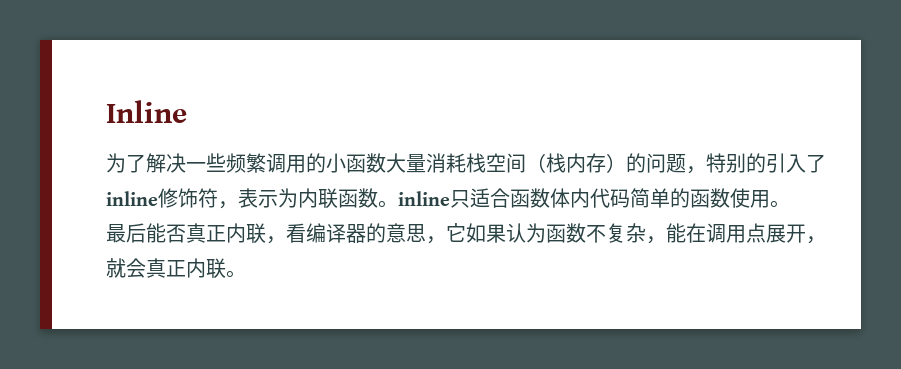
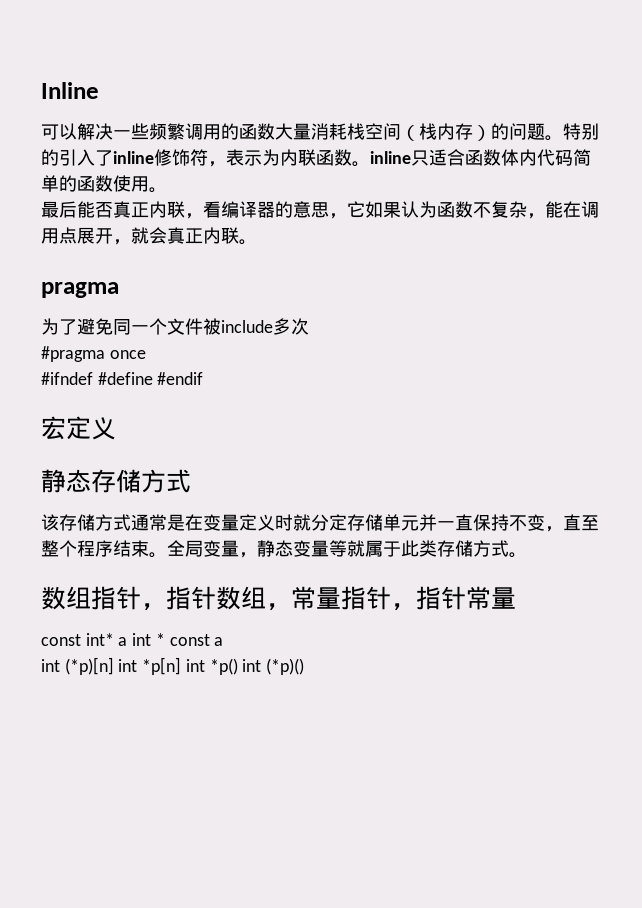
- 为了解决一些频繁调用的小函数大量消耗栈空间（栈内存）的问题，特别的引入了inline修饰符，表示为内联函数。inline只适合函数体内代码简单的函数使用。
+ 可以解决一些频繁调用的函数大量消耗栈空间（栈内存）的问题。特别的引入了inline修饰符，表示为内联函数。inline只适合函数体内代码简单的函数使用。
+ pragma
+ 为了避免同一个文件被include多次
+ #pragma once
+ #ifndef #define #endif
+ 宏定义
+ 静态存储方式
+ 该存储方式通常是在变量定义时就分定存储单元并一直保持不变，直至整个程序结束。全局变量，静态变量等就属于此类存储方式。
+ 数组指针，指针数组，常量指针，指针常量
+ const int* a int * const a
+ int (*p)[n] int *p[n] int *p() int (*p)()

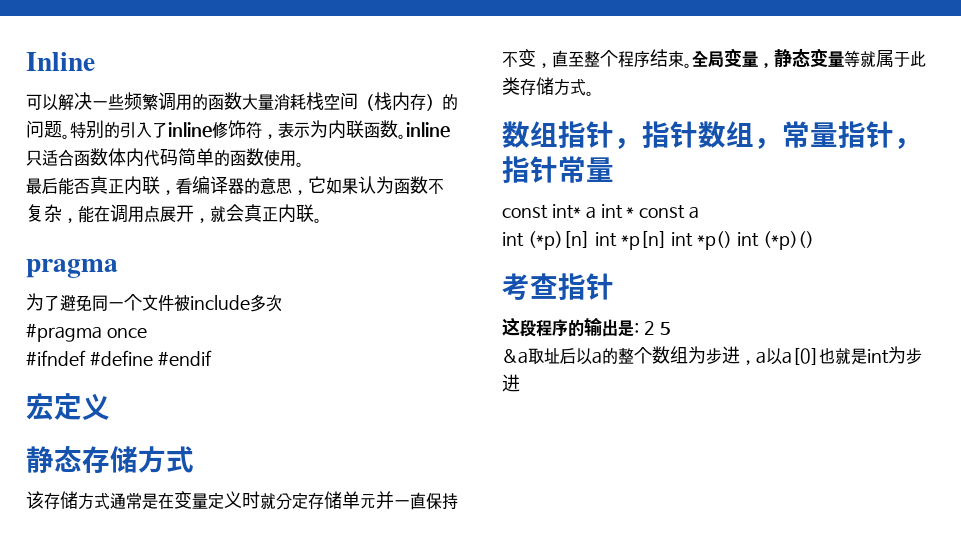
+ 考查指针
+ 这段程序的输出是: 2 5
+ &a取址后以a的整个数组为步进，a以a[0]也就是int为步进

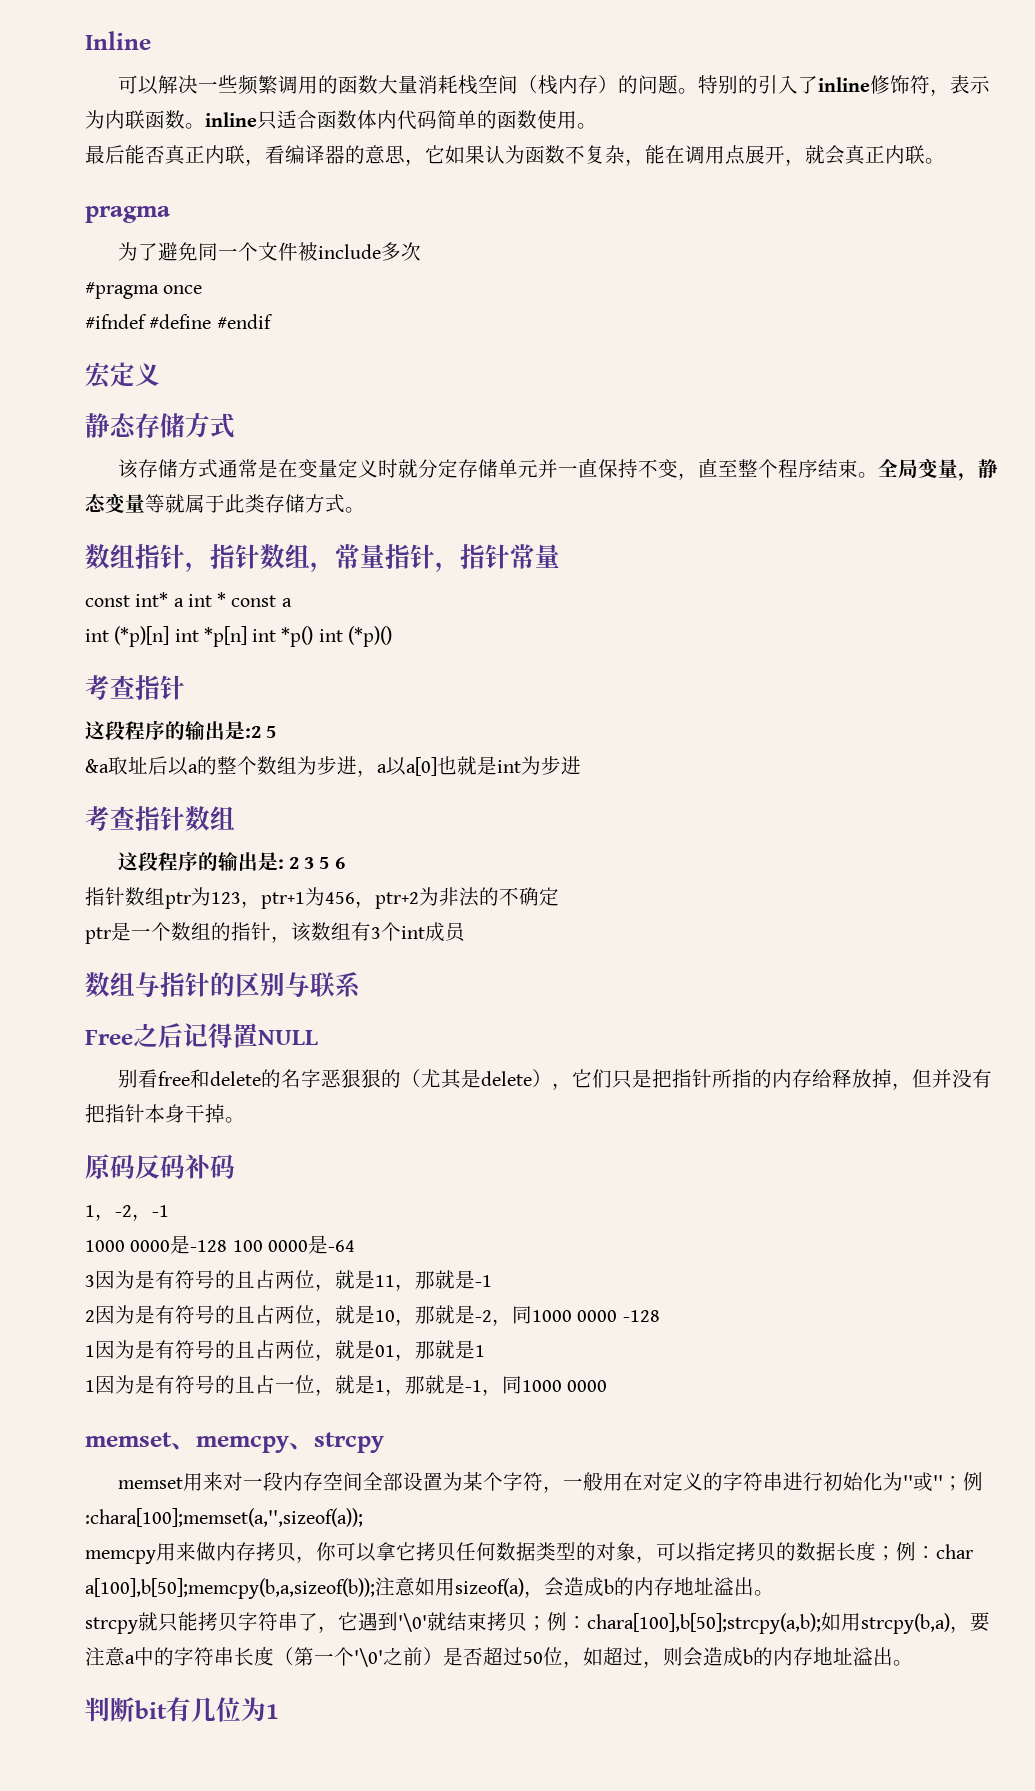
- 这段程序的输出是: 2 5
+ 这段程序的输出是:2 5
+ 考查指针数组
+ 这段程序的输出是: 2 3 5 6
+ 指针数组ptr为123，ptr+1为456，ptr+2为非法的不确定
+ ptr是一个数组的指针，该数组有3个int成员
+ 数组与指针的区别与联系
+ Free之后记得置NULL
+ 别看free和delete的名字恶狠狠的（尤其是delete），它们只是把指针所指的内存给释放掉，但并没有把指针本身干掉。
+ 原码反码补码
+ 1，-2，-1
+ 1000 0000是-128 100 0000是-64
+ 3因为是有符号的且占两位，就是11，那就是-1
+ 2因为是有符号的且占两位，就是10，那就是-2，同1000 0000 -128
+ 1因为是有符号的且占两位，就是01，那就是1
+ 1因为是有符号的且占一位，就是1，那就是-1，同1000 0000
+ memset、memcpy、strcpy
+ memset用来对一段内存空间全部设置为某个字符，一般用在对定义的字符串进行初始化为''或''；例:chara[100];memset(a,'',sizeof(a));
+ memcpy用来做内存拷贝，你可以拿它拷贝任何数据类型的对象，可以指定拷贝的数据长度；例：char a[100],b[50];memcpy(b,a,sizeof(b));注意如用sizeof(a)，会造成b的内存地址溢出。
+ strcpy就只能拷贝字符串了，它遇到'\0'就结束拷贝；例：chara[100],b[50];strcpy(a,b);如用strcpy(b,a)，要注意a中的字符串长度（第一个'\0'之前）是否超过50位，如超过，则会造成b的内存地址溢出。
+ 判断bit有几位为1

